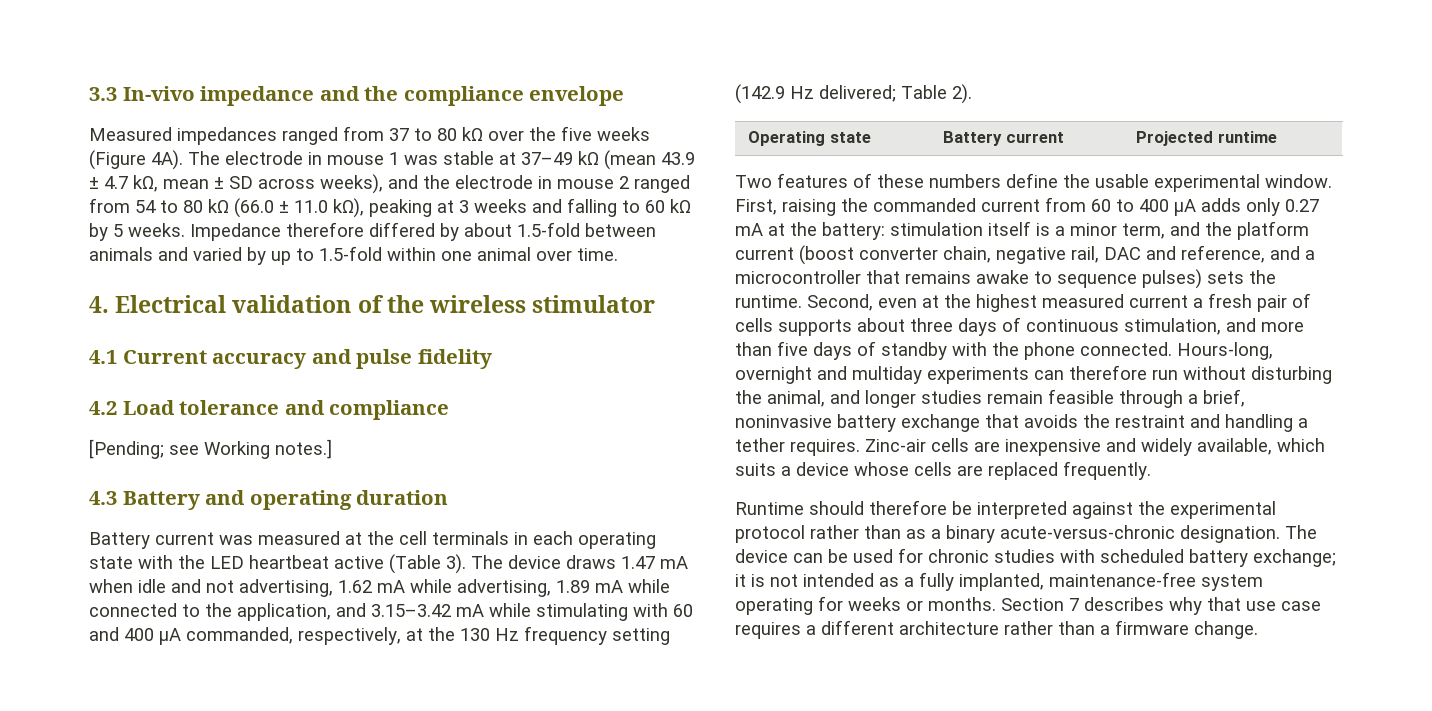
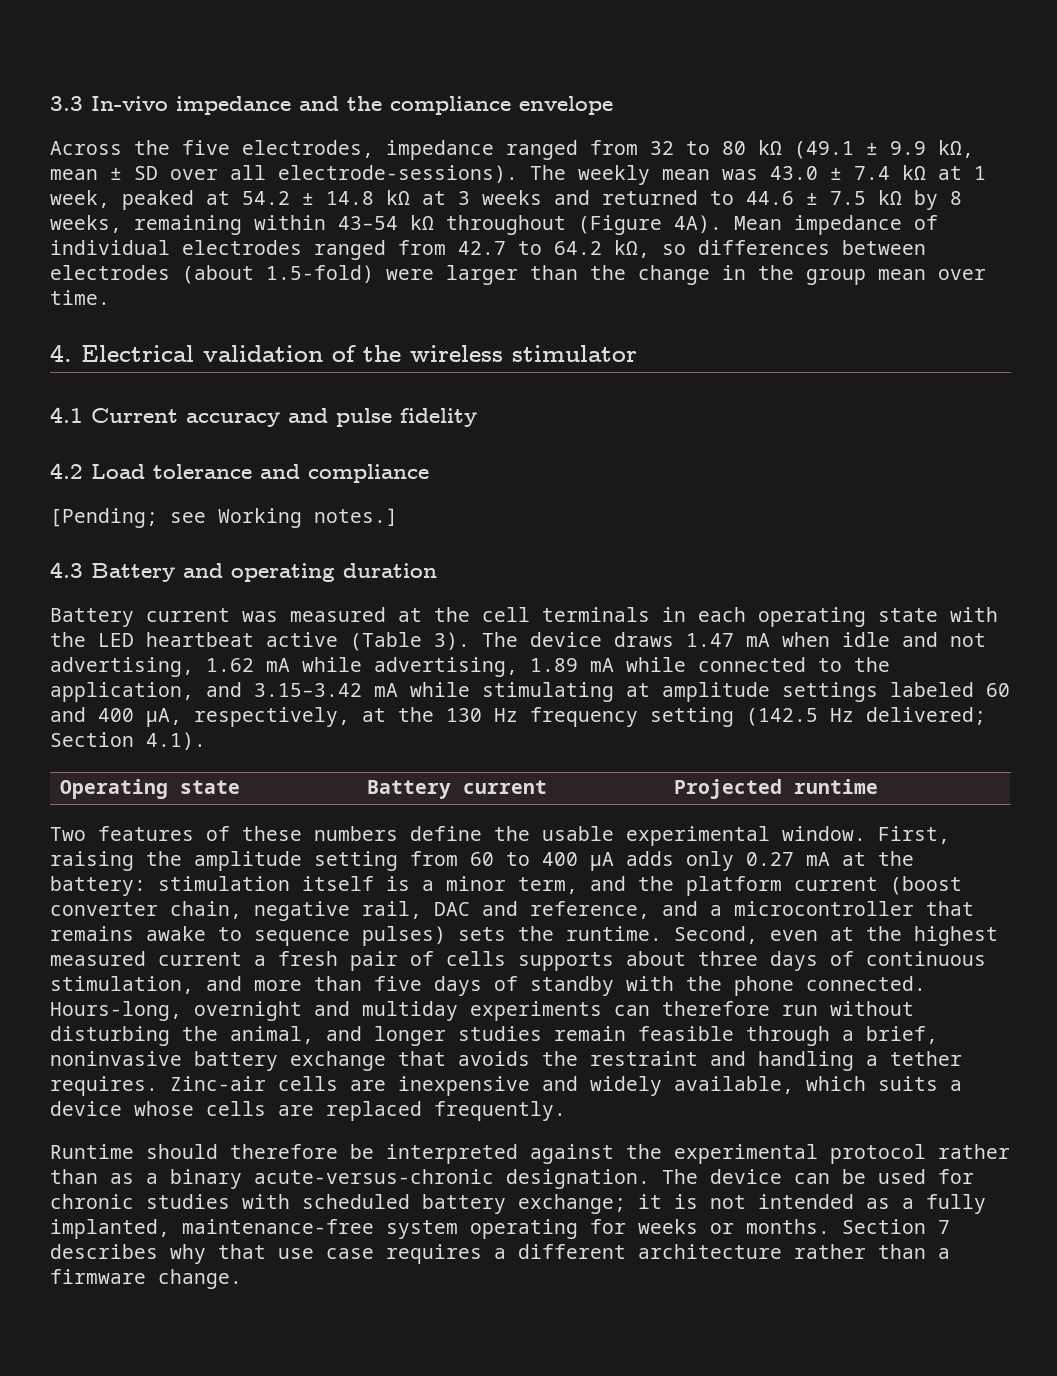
- Measured impedances ranged from 37 to 80 kΩ over the five weeks (Figure 4A). The electrode in mouse 1 was stable at 37–49 kΩ (mean 43.9 ± 4.7 kΩ, mean ± SD across weeks), and the electrode in mouse 2 ranged from 54 to 80 kΩ (66.0 ± 11.0 kΩ), peaking at 3 weeks and falling to 60 kΩ by 5 weeks. Impedance therefore differed by about 1.5-fold between animals and varied by up to 1.5-fold within one animal over time.
+ Across the five electrodes, impedance ranged from 32 to 80 kΩ (49.1 ± 9.9 kΩ, mean ± SD over all electrode-sessions). The weekly mean was 43.0 ± 7.4 kΩ at 1 week, peaked at 54.2 ± 14.8 kΩ at 3 weeks and returned to 44.6 ± 7.5 kΩ by 8 weeks, remaining within 43–54 kΩ throughout (Figure 4A). Mean impedance of individual electrodes ranged from 42.7 to 64.2 kΩ, so differences between electrodes (about 1.5-fold) were larger than the change in the group mean over time.
- The device draws 1.47 mA when idle and not advertising, 1.62 mA while advertising, 1.89 mA while connected to the application, and 3.15–3.42 mA while stimulating with 60 and 400 µA commanded, respectively, at the 130 Hz frequency setting (142.9 Hz delivered; Table 2).
+ The device draws 1.47 mA when idle and not advertising, 1.62 mA while advertising, 1.89 mA while connected to the application, and 3.15–3.42 mA while stimulating at amplitude settings labeled 60 and 400 µA, respectively, at the 130 Hz frequency setting (142.5 Hz delivered; Section 4.1).
- First, raising the commanded current from 60 to 400 µA adds only 0.27 mA at the battery: stimulation itself is a minor term, and the platform current (boost converter chain, negative rail, DAC and reference, and a microcontroller that remains awake to sequence pulses) sets the runtime.
+ First, raising the amplitude setting from 60 to 400 µA adds only 0.27 mA at the battery: stimulation itself is a minor term, and the platform current (boost converter chain, negative rail, DAC and reference, and a microcontroller that remains awake to sequence pulses) sets the runtime.

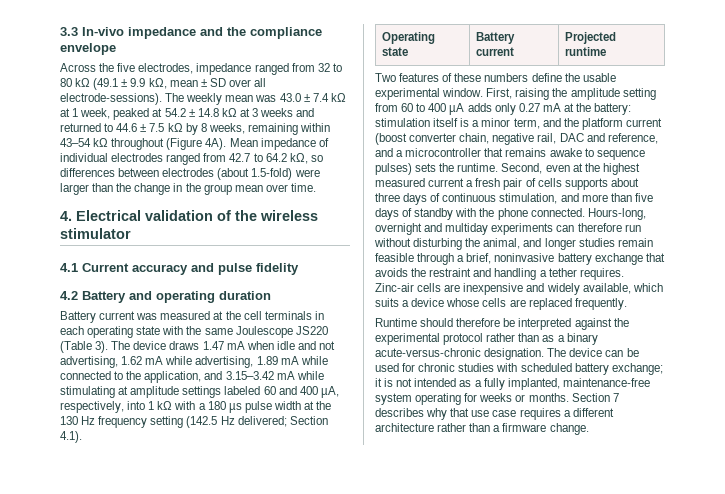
- 4.2 Load tolerance and compliance
- [Pending; see Working notes.]
- 4.3 Battery and operating duration
+ 4.2 Battery and operating duration
- Battery current was measured at the cell terminals in each operating state with the LED heartbeat active (Table 3).
+ Battery current was measured at the cell terminals in each operating state with the same Joulescope JS220 (Table 3).
- The device draws 1.47 mA when idle and not advertising, 1.62 mA while advertising, 1.89 mA while connected to the application, and 3.15–3.42 mA while stimulating at amplitude settings labeled 60 and 400 µA, respectively, at the 130 Hz frequency setting (142.5 Hz delivered; Section 4.1).
+ The device draws 1.47 mA when idle and not advertising, 1.62 mA while advertising, 1.89 mA while connected to the application, and 3.15–3.42 mA while stimulating at amplitude settings labeled 60 and 400 µA, respectively, into 1 kΩ with a 180 µs pulse width at the 130 Hz frequency setting (142.5 Hz delivered; Section 4.1).

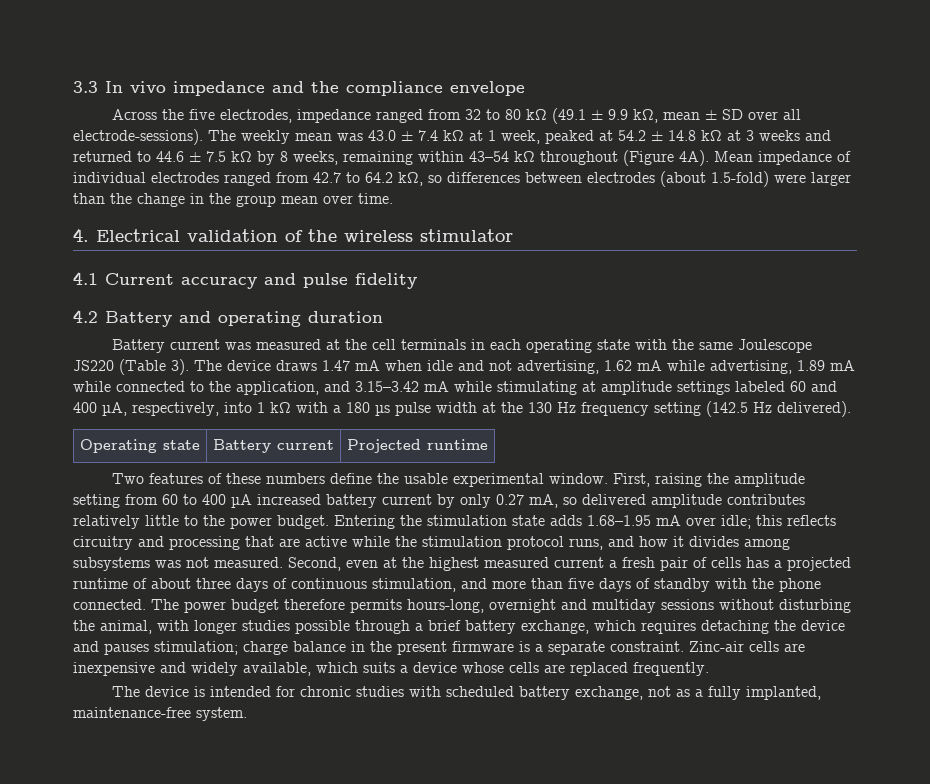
- 3.3 In-vivo impedance and the compliance envelope
+ 3.3 In vivo impedance and the compliance envelope
- The device draws 1.47 mA when idle and not advertising, 1.62 mA while advertising, 1.89 mA while connected to the application, and 3.15–3.42 mA while stimulating at amplitude settings labeled 60 and 400 µA, respectively, into 1 kΩ with a 180 µs pulse width at the 130 Hz frequency setting (142.5 Hz delivered; Section 4.1).
+ The device draws 1.47 mA when idle and not advertising, 1.62 mA while advertising, 1.89 mA while connected to the application, and 3.15–3.42 mA while stimulating at amplitude settings labeled 60 and 400 µA, respectively, into 1 kΩ with a 180 µs pulse width at the 130 Hz frequency setting (142.5 Hz delivered).
- First, raising the amplitude setting from 60 to 400 µA adds only 0.27 mA at the battery: stimulation itself is a minor term, and the platform current (boost converter chain, negative rail, DAC and reference, and a microcontroller that remains awake to sequence pulses) sets the runtime.
+ First, raising the amplitude setting from 60 to 400 µA increased battery current by only 0.27 mA, so delivered amplitude contributes relatively little to the power budget. Entering the stimulation state adds 1.68–1.95 mA over idle; this reflects circuitry and processing that are active while the stimulation protocol runs, and how it divides among subsystems was not measured.
- Second, even at the highest measured current a fresh pair of cells supports about three days of continuous stimulation, and more than five days of standby with the phone connected.
+ Second, even at the highest measured current a fresh pair of cells has a projected runtime of about three days of continuous stimulation, and more than five days of standby with the phone connected.
- Hours-long, overnight and multiday experiments can therefore run without disturbing the animal, and longer studies remain feasible through a brief, noninvasive battery exchange that avoids the restraint and handling a tether requires.
+ The power budget therefore permits hours-long, overnight and multiday sessions without disturbing the animal, with longer studies possible through a brief battery exchange, which requires detaching the device and pauses stimulation; charge balance in the present firmware is a separate constraint.
- Runtime should therefore be interpreted against the experimental protocol rather than as a binary acute-versus-chronic designation. The device can be used for chronic studies with scheduled battery exchange; it is not intended as a fully implanted, maintenance-free system operating for weeks or months. Section 7 describes why that use case requires a different architecture rather than a firmware change.
+ The device is intended for chronic studies with scheduled battery exchange, not as a fully implanted, maintenance-free system.

